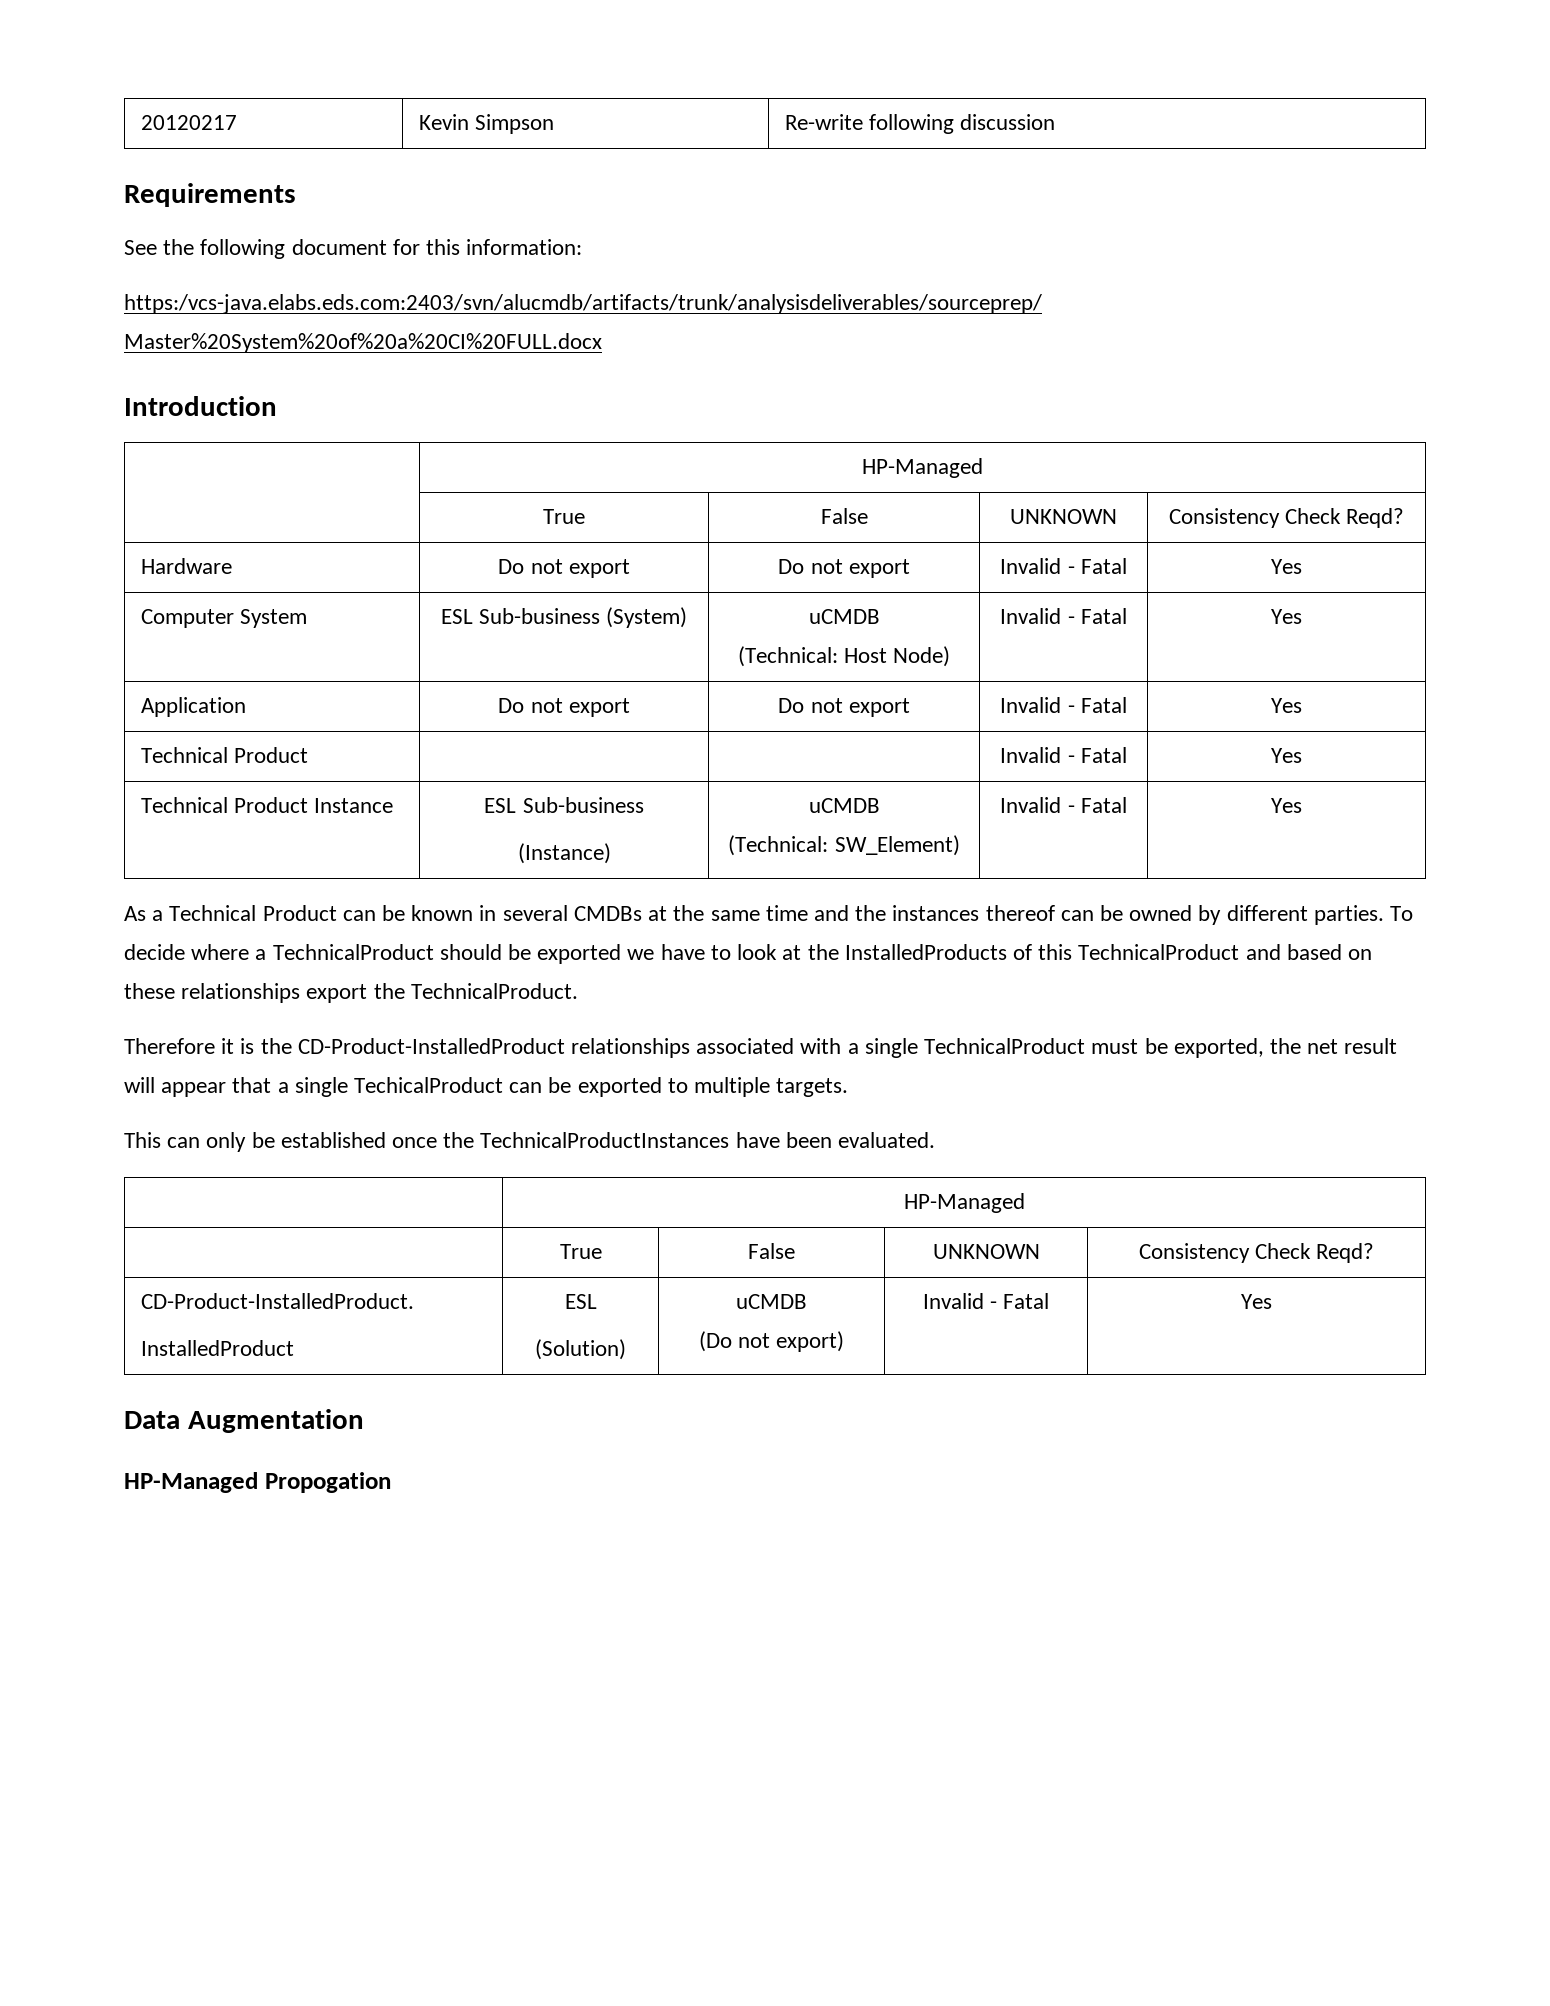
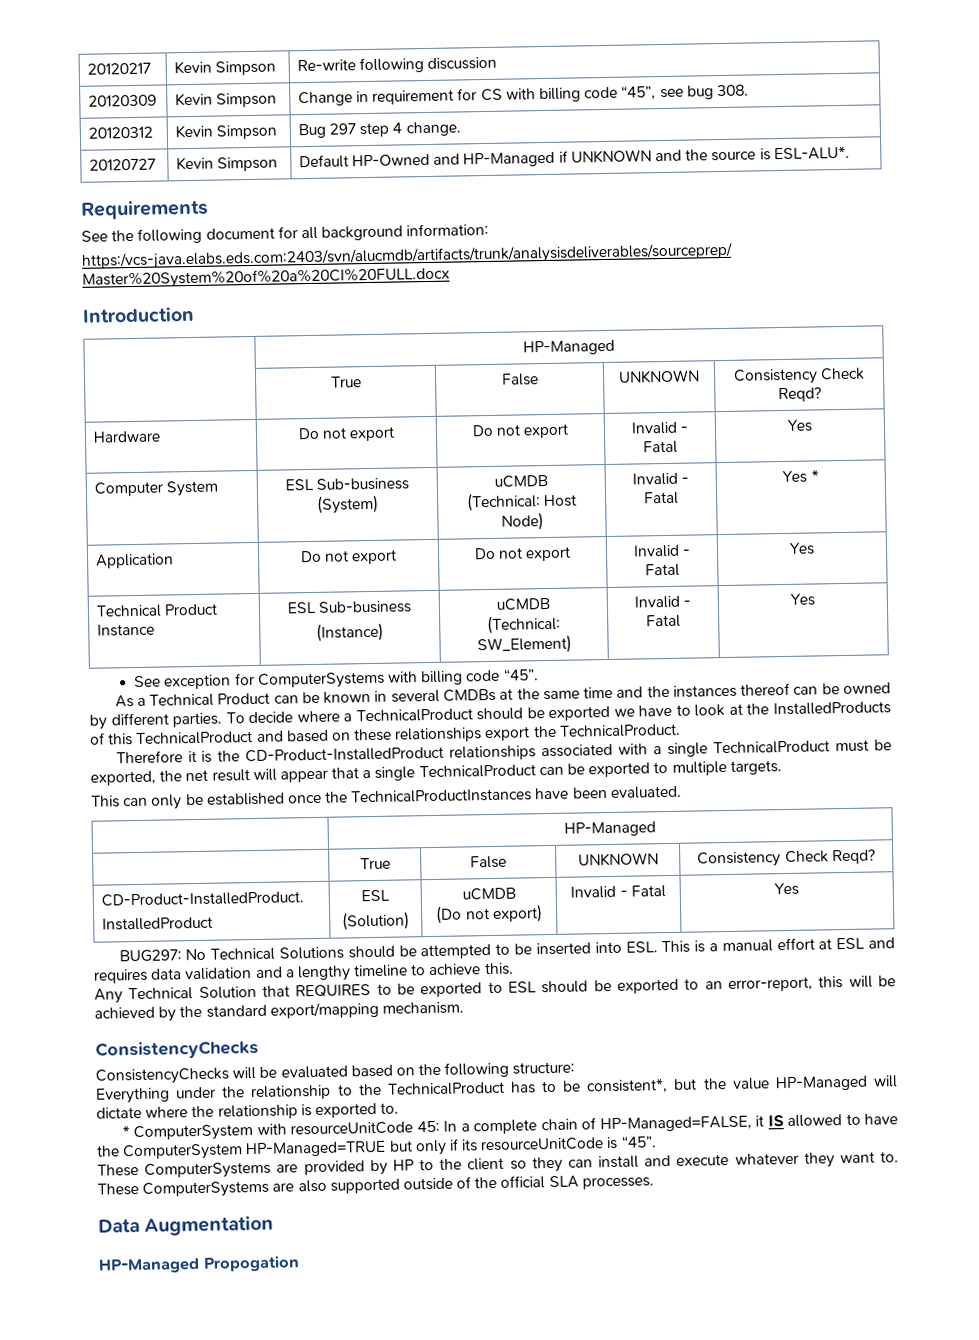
+ 20120309 | Kevin Simpson | Change in requirement for CS with billing code “45”, see bug 308.
+ 20120312 | Kevin Simpson | Bug 297 step 4 change.
+ 20120727 | Kevin Simpson | Default HP-Owned and HP-Managed if UNKNOWN and the source is ESL-ALU*.
- See the following document for this information:
+ See the following document for all background information:
  Computer System | ESL Sub-business (System) | uCMDB
- (Technical: Host Node) | Invalid - Fatal | Yes
+ (Technical: Host Node) | Invalid - Fatal | Yes *
- Technical Product | | | Invalid - Fatal | Yes
+ See exception for ComputerSystems with billing code “45”.
- Therefore it is the CD-Product-InstalledProduct relationships associated with a single TechnicalProduct must be exported, the net result will appear that a single TechicalProduct can be exported to multiple targets.
+ Therefore it is the CD-Product-InstalledProduct relationships associated with a single TechnicalProduct must be exported, the net result will appear that a single TechnicalProduct can be exported to multiple targets.
+ BUG297: No Technical Solutions should be attempted to be inserted into ESL. This is a manual effort at ESL and requires data validation and a lengthy timeline to achieve this.
+ Any Technical Solution that REQUIRES to be exported to ESL should be exported to an error-report, this will be achieved by the standard export/mapping mechanism.
+ ConsistencyChecks
+ ConsistencyChecks will be evaluated based on the following structure:
+ Everything under the relationship to the TechnicalProduct has to be consistent*, but the value HP-Managed will dictate where the relationship is exported to.
+ * ComputerSystem with resourceUnitCode 45: In a complete chain of HP-Managed=FALSE, it IS allowed to have the ComputerSystem HP-Managed=TRUE but only if its resourceUnitCode is “45”.
+ These ComputerSystems are provided by HP to the client so they can install and execute whatever they want to. These ComputerSystems are also supported outside of the official SLA processes.

